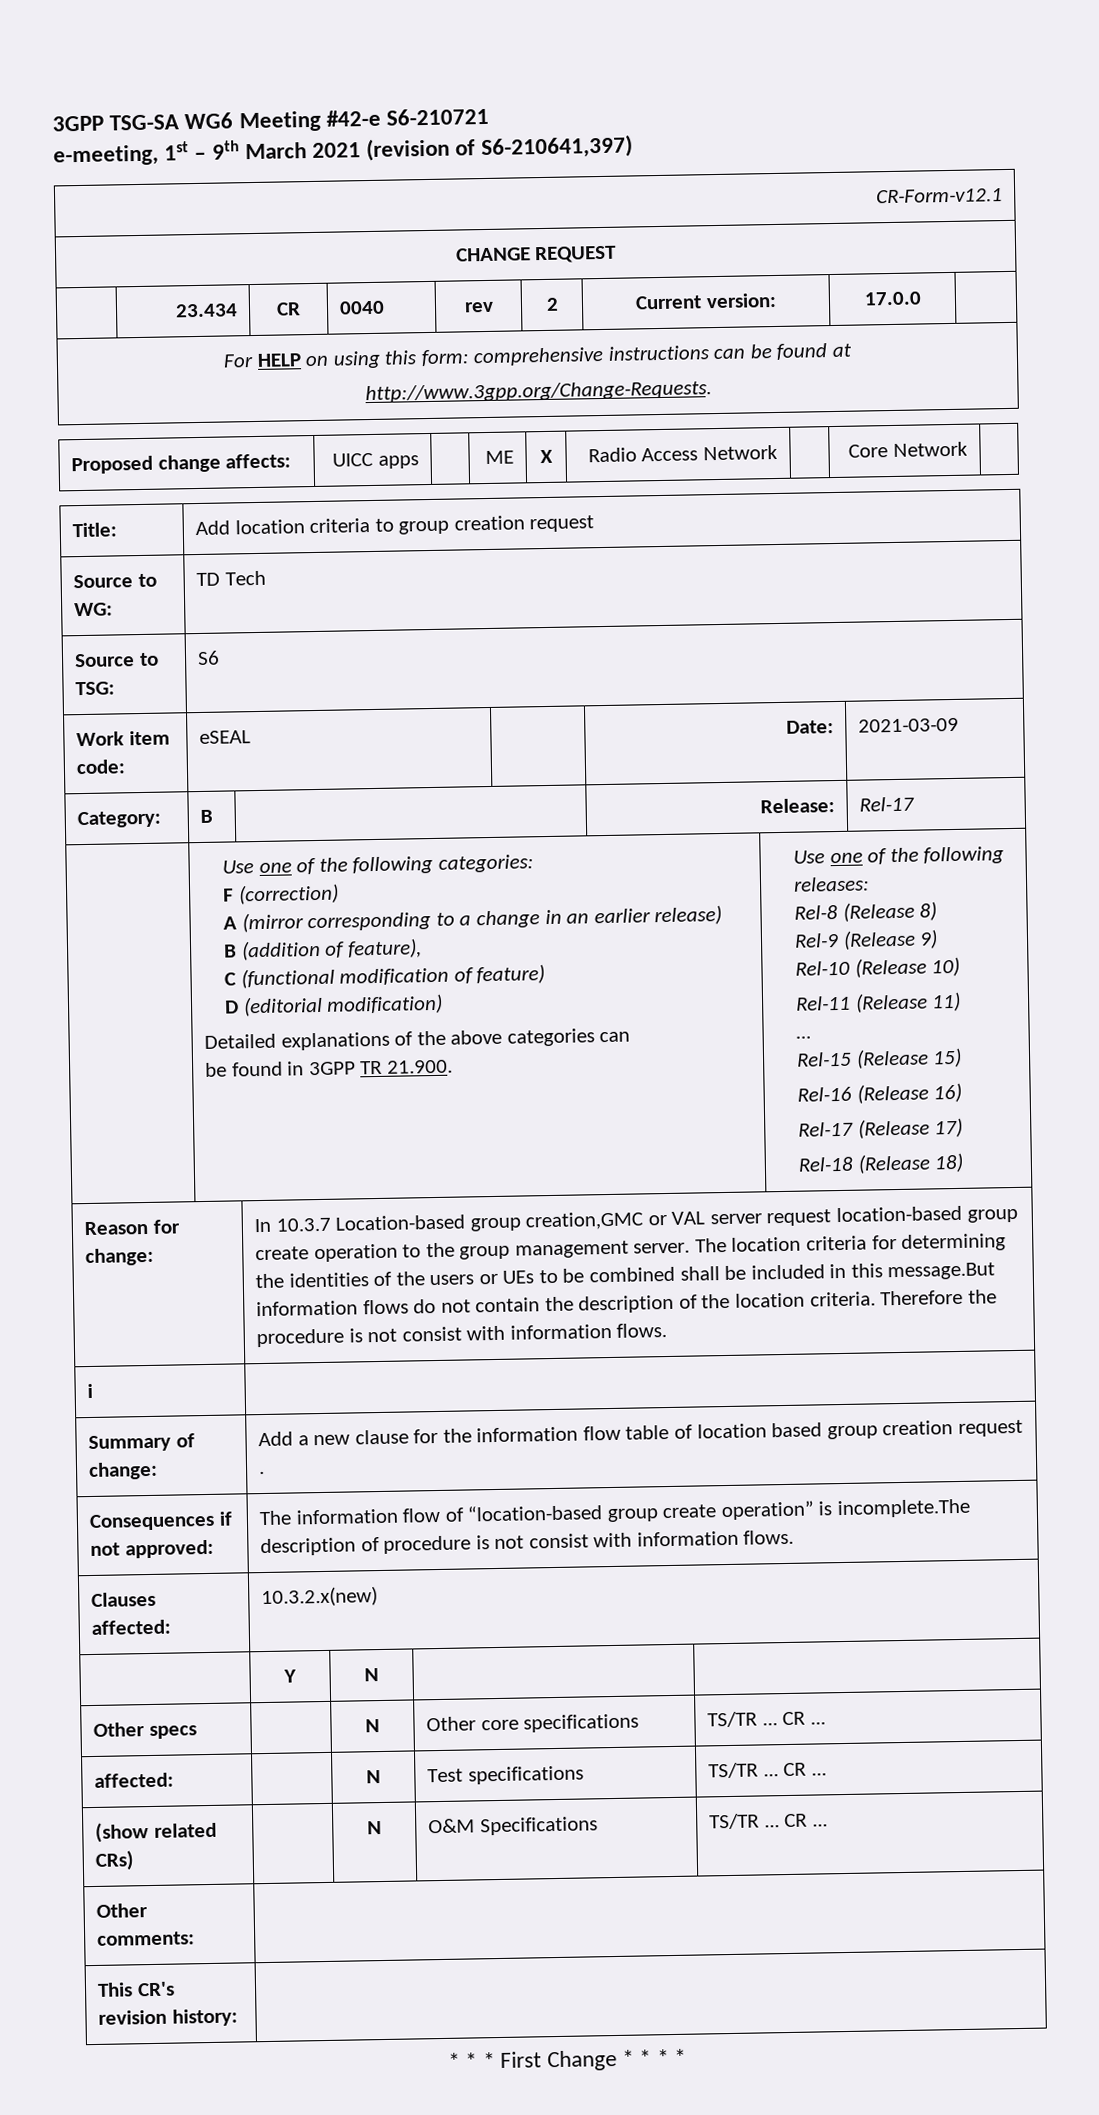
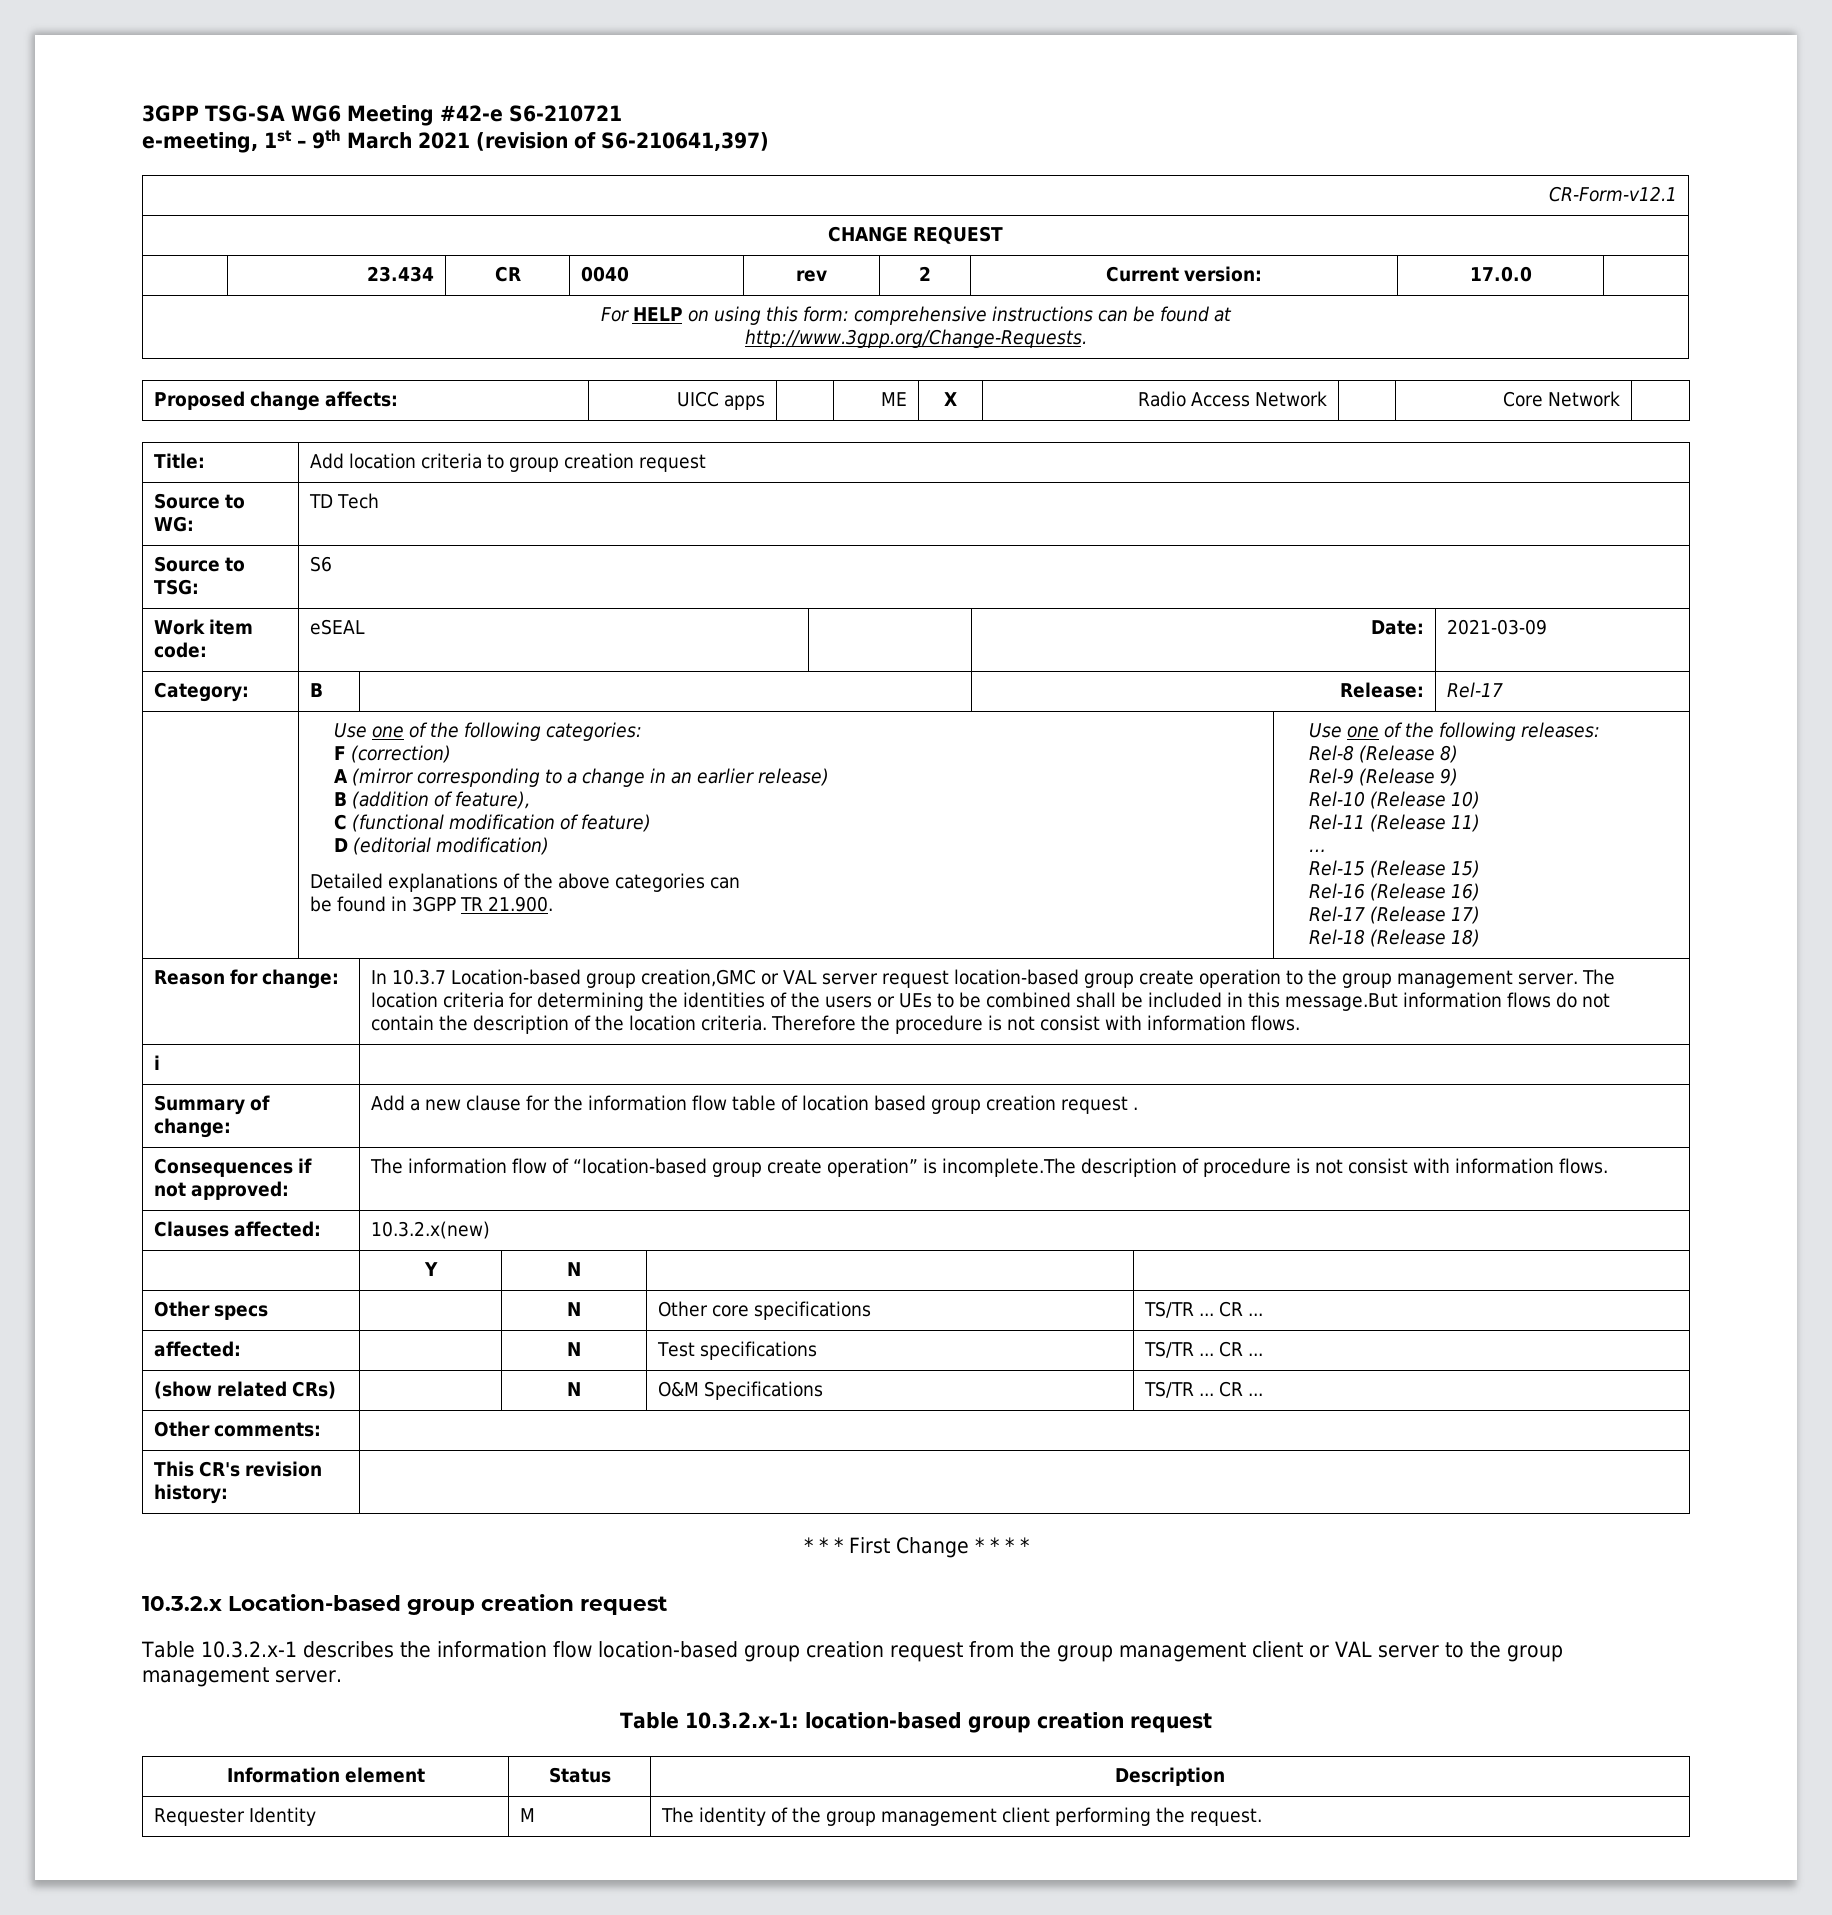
+ 10.3.2.x Location-based group creation request
+ Table 10.3.2.x-1 describes the information flow location-based group creation request from the group management client or VAL server to the group management server.
+ Table 10.3.2.x-1: location-based group creation request
+ Information element | Status | Description
+ Requester Identity | M | The identity of the group management client performing the request.

